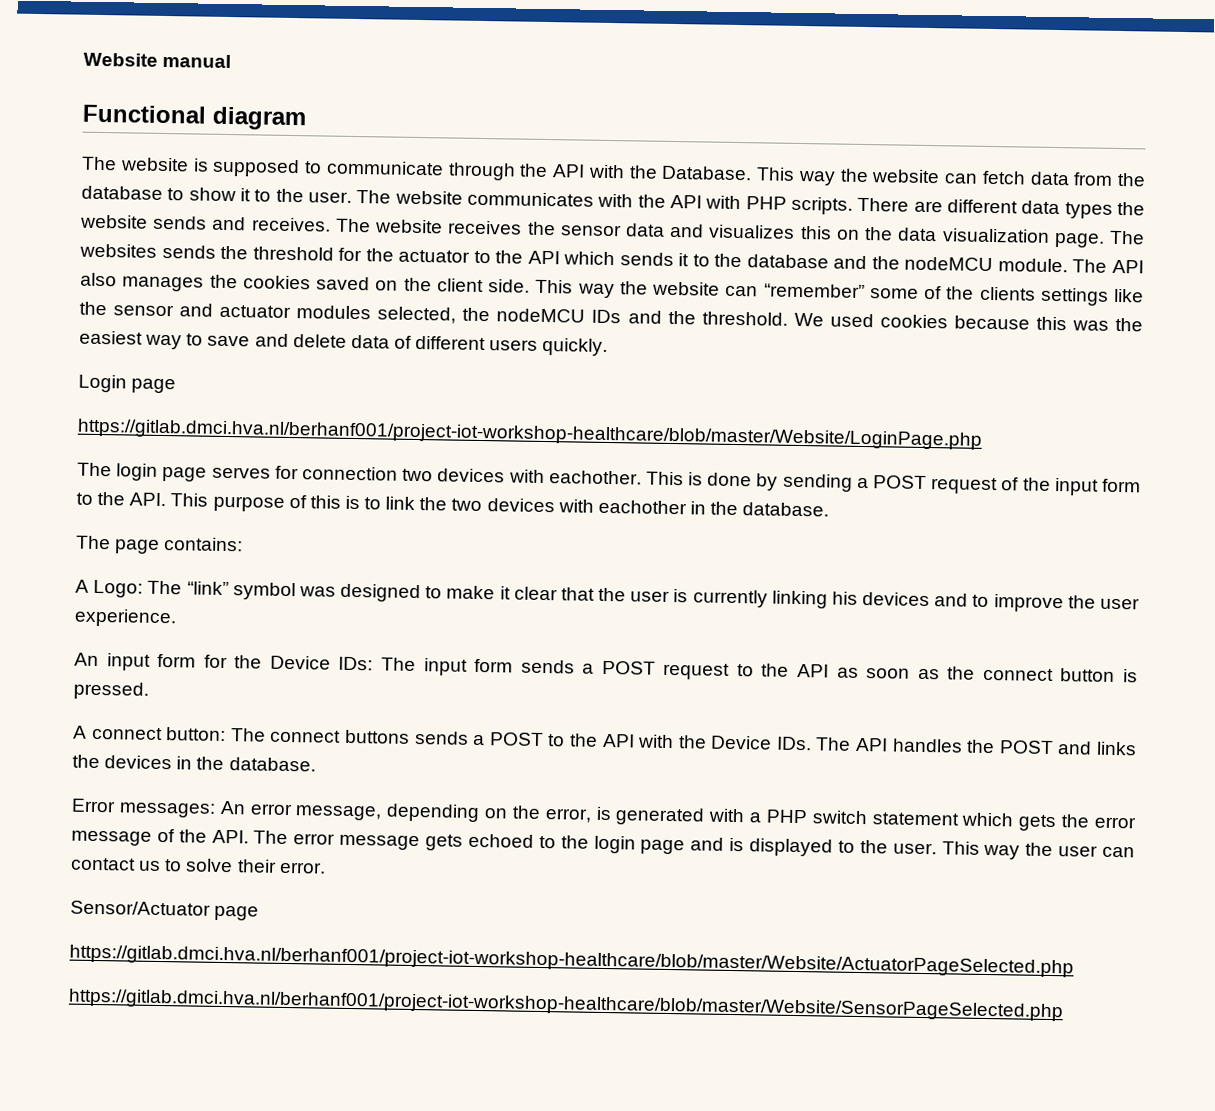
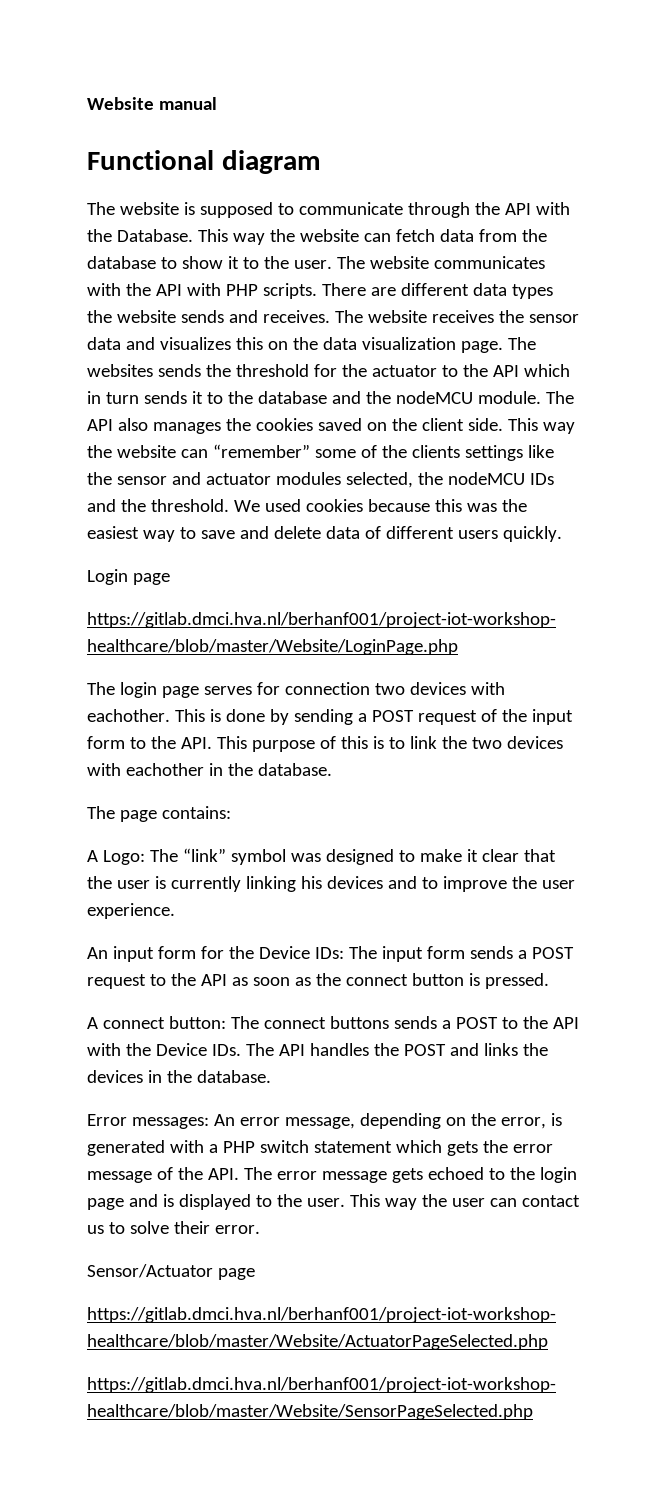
- The websites sends the threshold for the actuator to the API which sends it to the database and the nodeMCU module.
+ The websites sends the threshold for the actuator to the API which in turn sends it to the database and the nodeMCU module.

